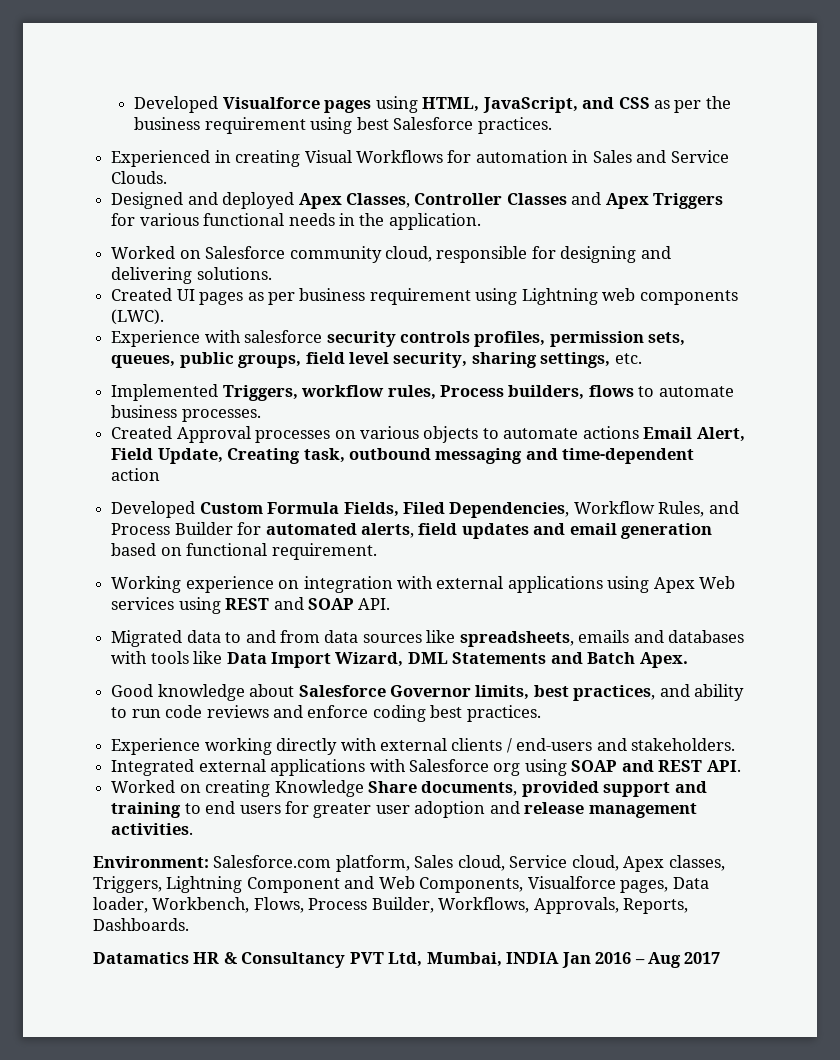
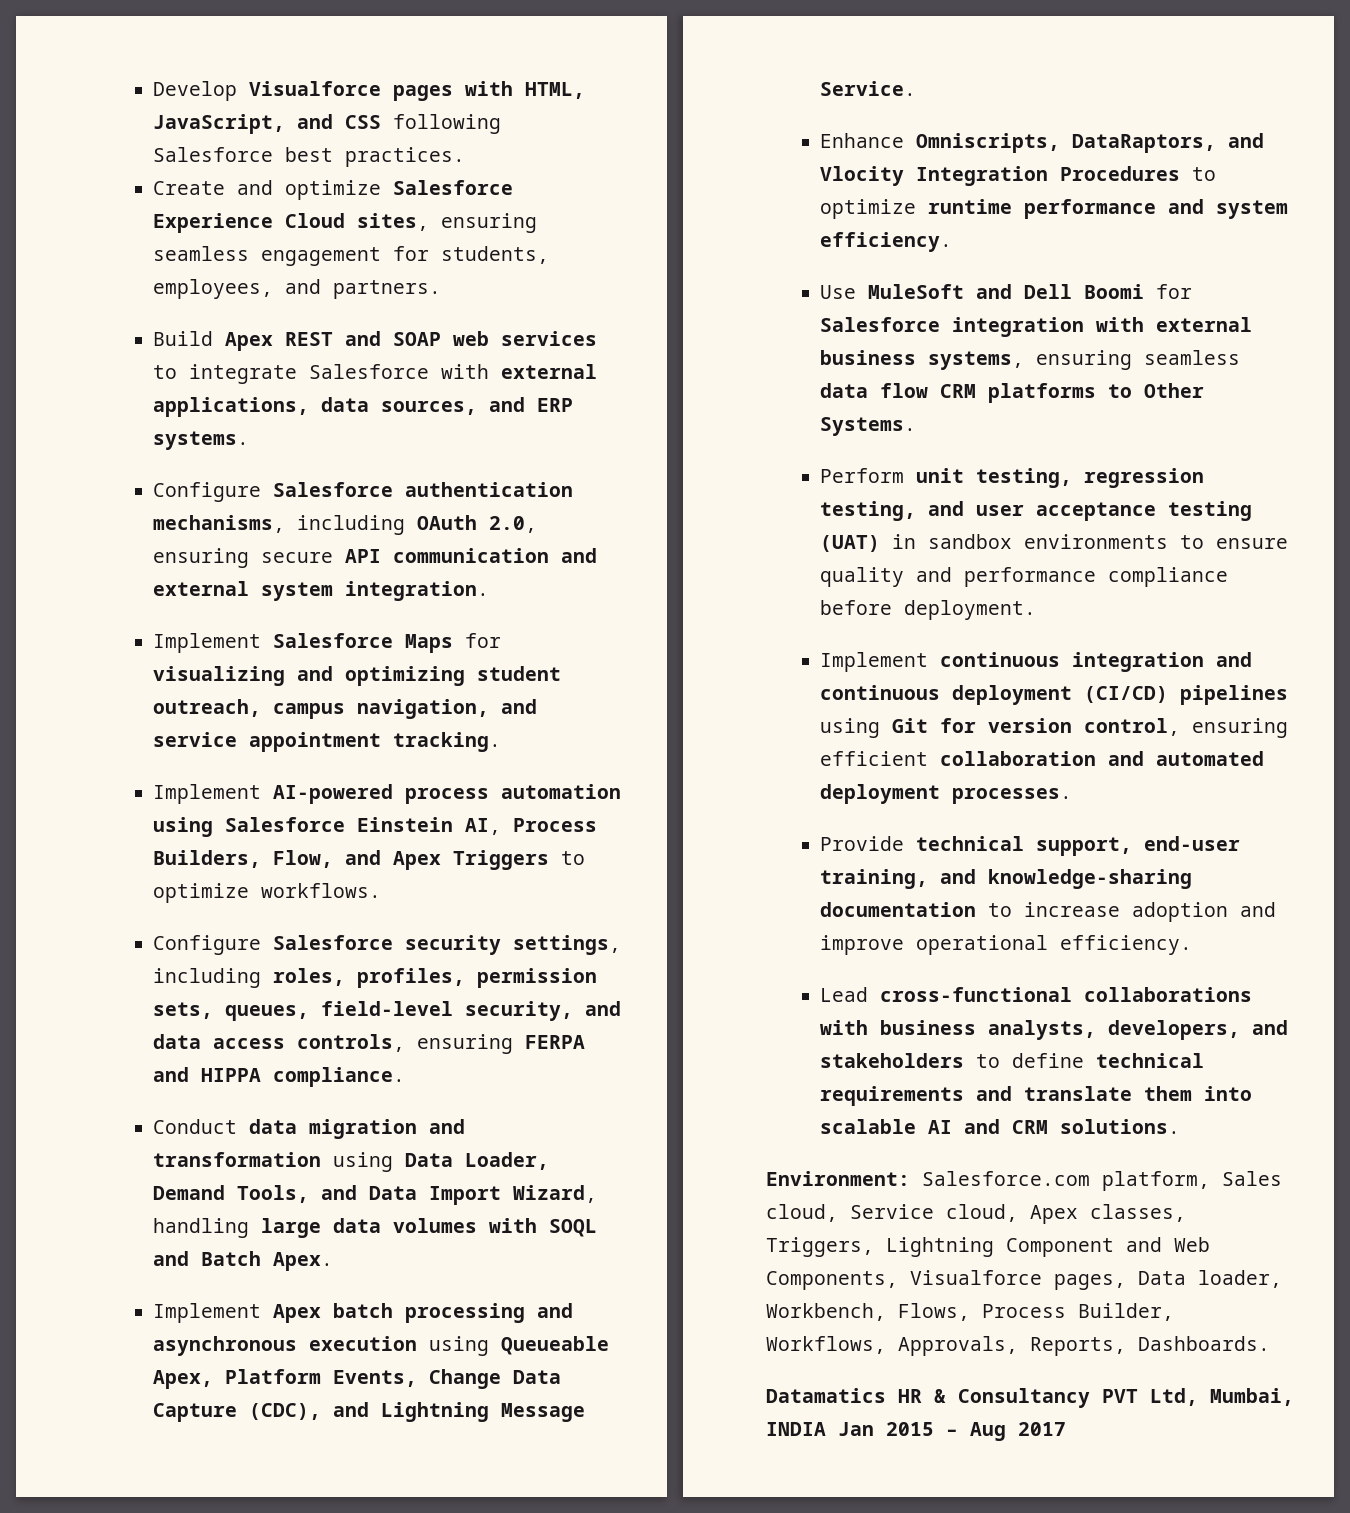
- Developed Visualforce pages using HTML, JavaScript, and CSS as per the business requirement using best Salesforce practices.
- Experienced in creating Visual Workflows for automation in Sales and Service Clouds.
- Designed and deployed Apex Classes, Controller Classes and Apex Triggers for various functional needs in the application.
- Worked on Salesforce community cloud, responsible for designing and delivering solutions.
- Created UI pages as per business requirement using Lightning web components (LWC).
- Experience with salesforce security controls profiles, permission sets, queues, public groups, field level security, sharing settings, etc.
- Implemented Triggers, workflow rules, Process builders, flows to automate business processes.
- Created Approval processes on various objects to automate actions Email Alert, Field Update, Creating task, outbound messaging and time-dependent action
- Developed Custom Formula Fields, Filed Dependencies, Workflow Rules, and Process Builder for automated alerts, field updates and email generation based on functional requirement.
- Working experience on integration with external applications using Apex Web services using REST and SOAP API.
- Migrated data to and from data sources like spreadsheets, emails and databases with tools like Data Import Wizard, DML Statements and Batch Apex.
- Good knowledge about Salesforce Governor limits, best practices, and ability to run code reviews and enforce coding best practices.
- Experience working directly with external clients / end-users and stakeholders.
- Integrated external applications with Salesforce org using SOAP and REST API.
- Worked on creating Knowledge Share documents, provided support and training to end users for greater user adoption and release management activities.
+ Develop Visualforce pages with HTML, JavaScript, and CSS following Salesforce best practices.
+ Create and optimize Salesforce Experience Cloud sites, ensuring seamless engagement for students, employees, and partners.
+ Build Apex REST and SOAP web services to integrate Salesforce with external applications, data sources, and ERP systems.
+ Configure Salesforce authentication mechanisms, including OAuth 2.0, ensuring secure API communication and external system integration.
+ Implement Salesforce Maps for visualizing and optimizing student outreach, campus navigation, and service appointment tracking.
+ Implement AI-powered process automation using Salesforce Einstein AI, Process Builders, Flow, and Apex Triggers to optimize workflows.
+ Configure Salesforce security settings, including roles, profiles, permission sets, queues, field-level security, and data access controls, ensuring FERPA and HIPPA compliance.
+ Conduct data migration and transformation using Data Loader, Demand Tools, and Data Import Wizard, handling large data volumes with SOQL and Batch Apex.
+ Implement Apex batch processing and asynchronous execution using Queueable Apex, Platform Events, Change Data Capture (CDC), and Lightning Message Service.
+ Enhance Omniscripts, DataRaptors, and Vlocity Integration Procedures to optimize runtime performance and system efficiency.
+ Use MuleSoft and Dell Boomi for Salesforce integration with external business systems, ensuring seamless data flow CRM platforms to Other Systems.
+ Perform unit testing, regression testing, and user acceptance testing (UAT) in sandbox environments to ensure quality and performance compliance before deployment.
+ Implement continuous integration and continuous deployment (CI/CD) pipelines using Git for version control, ensuring efficient collaboration and automated deployment processes.
+ Provide technical support, end-user training, and knowledge-sharing documentation to increase adoption and improve operational efficiency.
+ Lead cross-functional collaborations with business analysts, developers, and stakeholders to define technical requirements and translate them into scalable AI and CRM solutions.
- Datamatics HR & Consultancy PVT Ltd, Mumbai, INDIA Jan 2016 – Aug 2017
+ Datamatics HR & Consultancy PVT Ltd, Mumbai, INDIA Jan 2015 – Aug 2017

